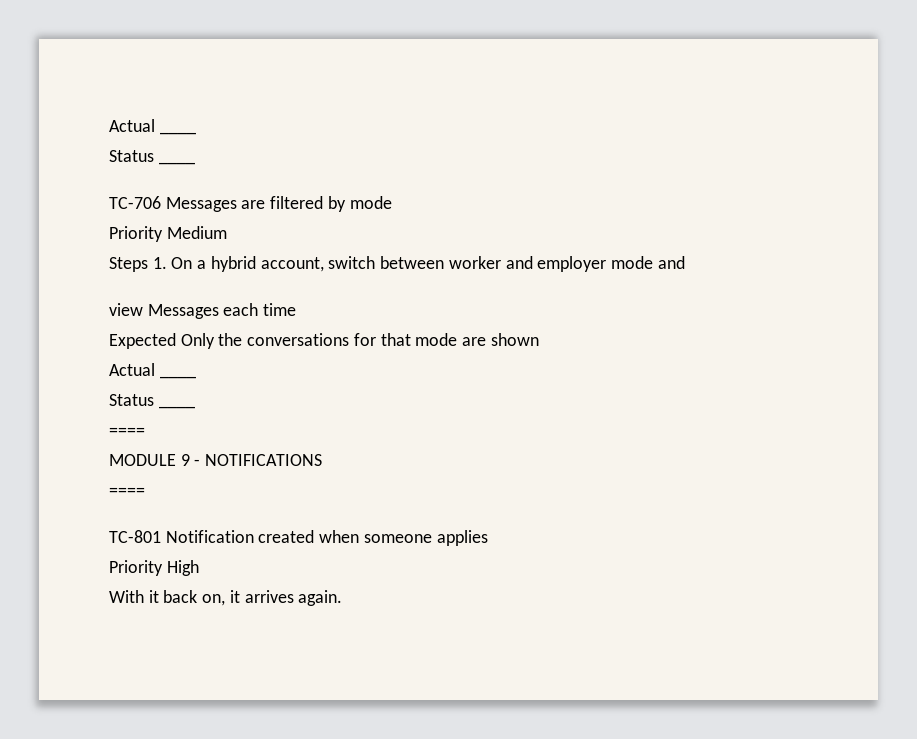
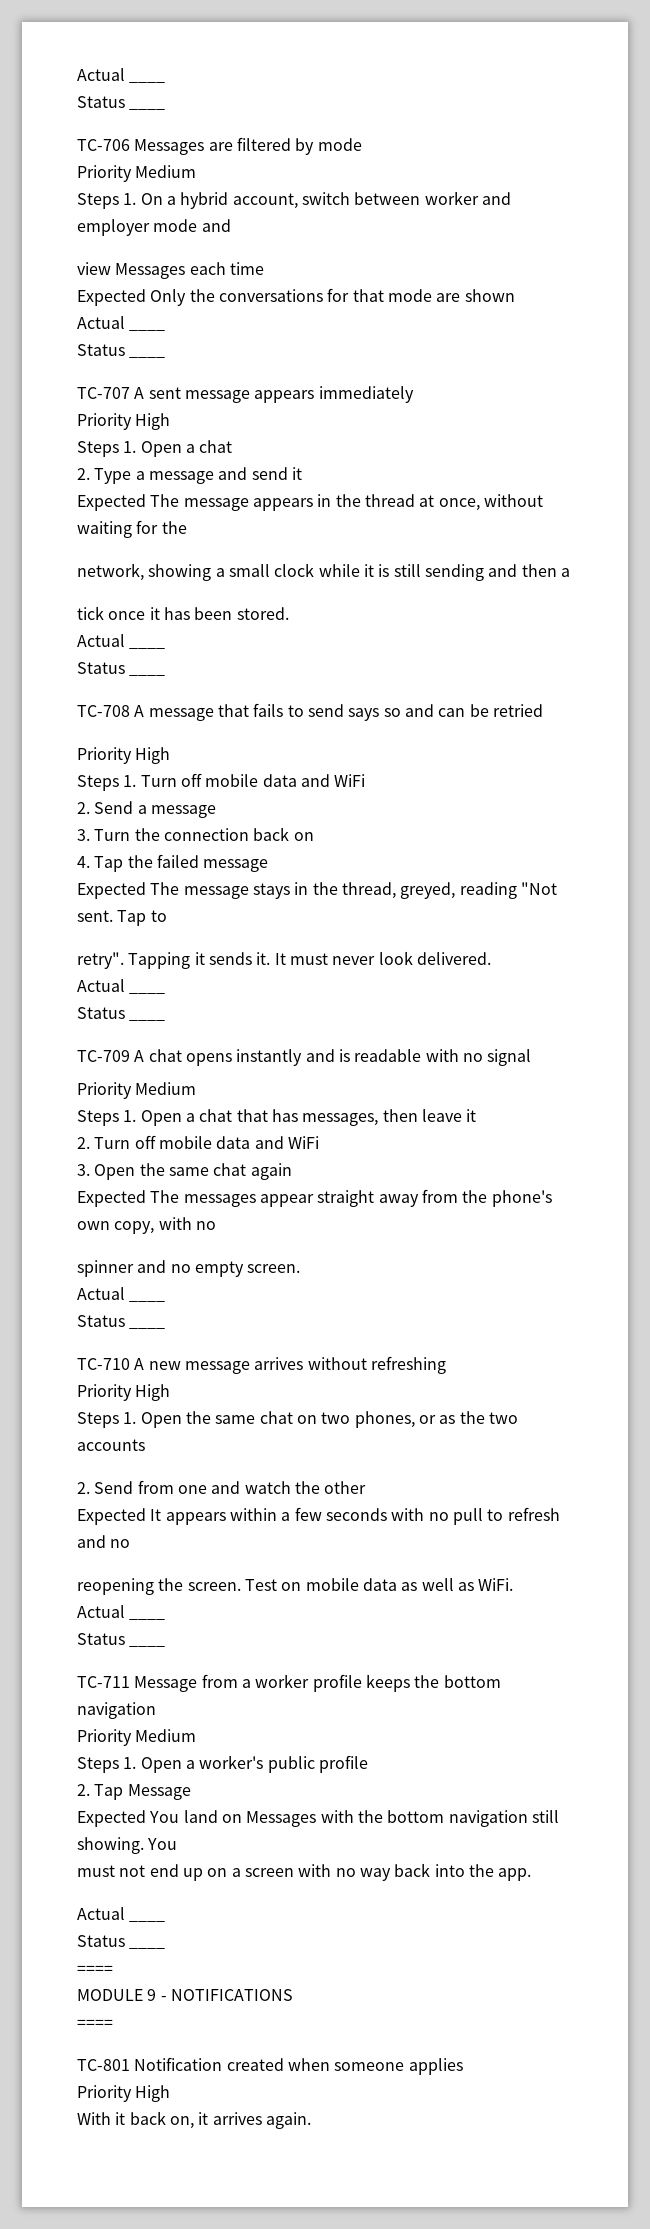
+ TC-707 A sent message appears immediately
+ Priority High
+ Steps 1. Open a chat
+ 2. Type a message and send it
+ Expected The message appears in the thread at once, without waiting for the
+ network, showing a small clock while it is still sending and then a
+ tick once it has been stored.
+ Actual ____
+ Status ____
+ TC-708 A message that fails to send says so and can be retried
+ Priority High
+ Steps 1. Turn off mobile data and WiFi
+ 2. Send a message
+ 3. Turn the connection back on
+ 4. Tap the failed message
+ Expected The message stays in the thread, greyed, reading "Not sent. Tap to
+ retry". Tapping it sends it. It must never look delivered.
+ Actual ____
+ Status ____
+ TC-709 A chat opens instantly and is readable with no signal
+ Priority Medium
+ Steps 1. Open a chat that has messages, then leave it
+ 2. Turn off mobile data and WiFi
+ 3. Open the same chat again
+ Expected The messages appear straight away from the phone's own copy, with no
+ spinner and no empty screen.
+ Actual ____
+ Status ____
+ TC-710 A new message arrives without refreshing
+ Priority High
+ Steps 1. Open the same chat on two phones, or as the two accounts
+ 2. Send from one and watch the other
+ Expected It appears within a few seconds with no pull to refresh and no
+ reopening the screen. Test on mobile data as well as WiFi.
+ Actual ____
+ Status ____
+ TC-711 Message from a worker profile keeps the bottom navigation
+ Priority Medium
+ Steps 1. Open a worker's public profile
+ 2. Tap Message
+ Expected You land on Messages with the bottom navigation still showing. You
+ must not end up on a screen with no way back into the app.
+ Actual ____
+ Status ____

